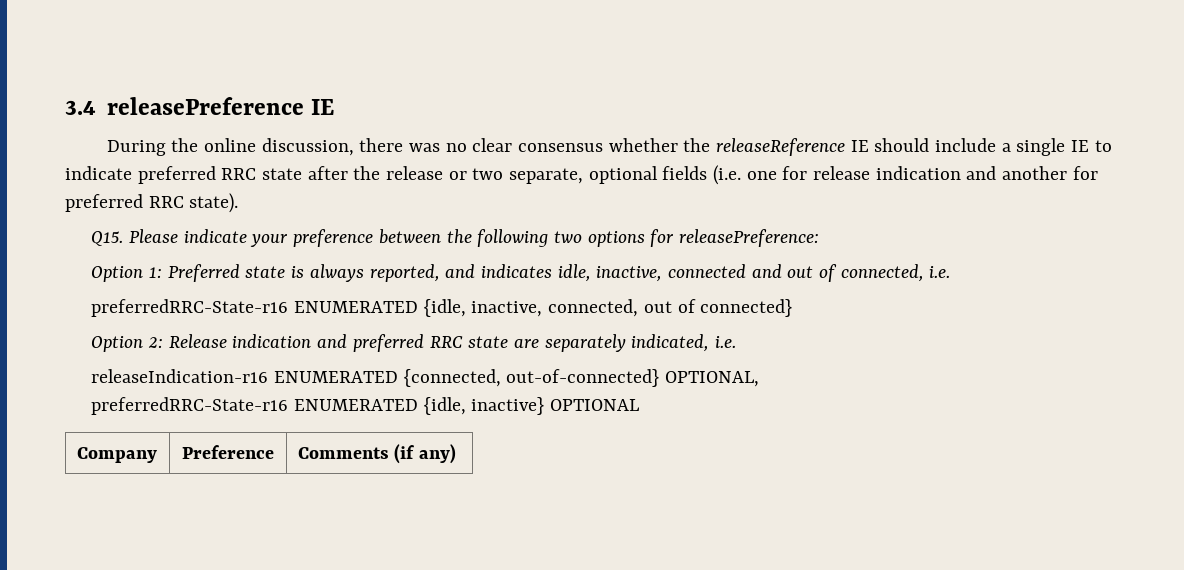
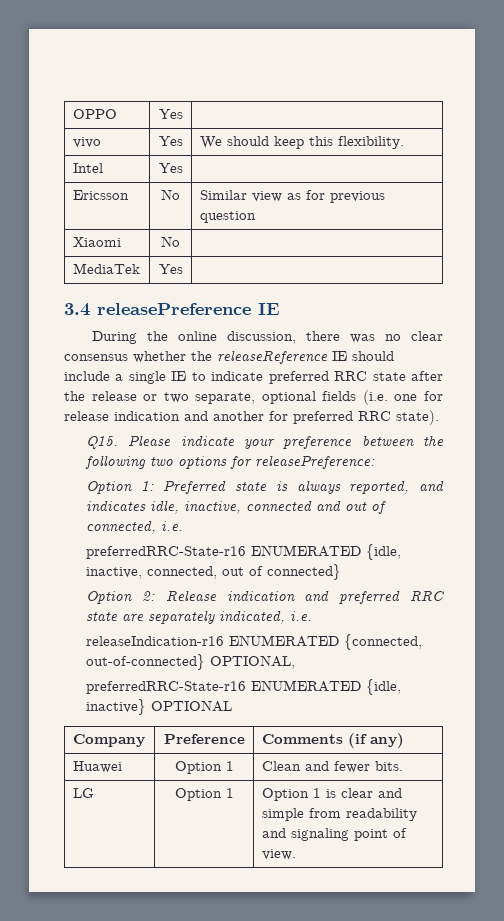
+ OPPO | Yes |
+ vivo | Yes | We should keep this flexibility.
+ Intel | Yes |
+ Ericsson | No | Similar view as for previous question
+ Xiaomi | No |
+ MediaTek | Yes |
+ Huawei | Option 1 | Clean and fewer bits.
+ LG | Option 1 | Option 1 is clear and simple from readability and signaling point of view.

